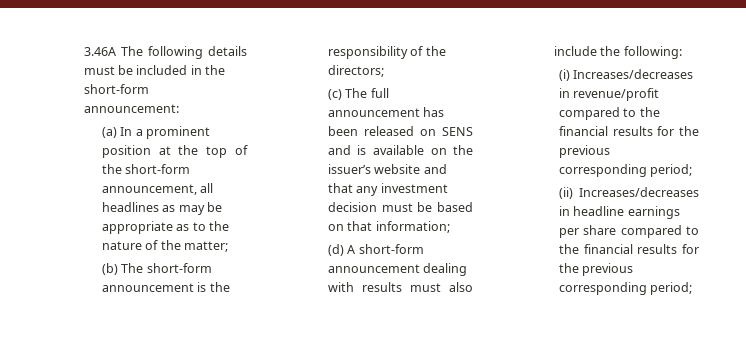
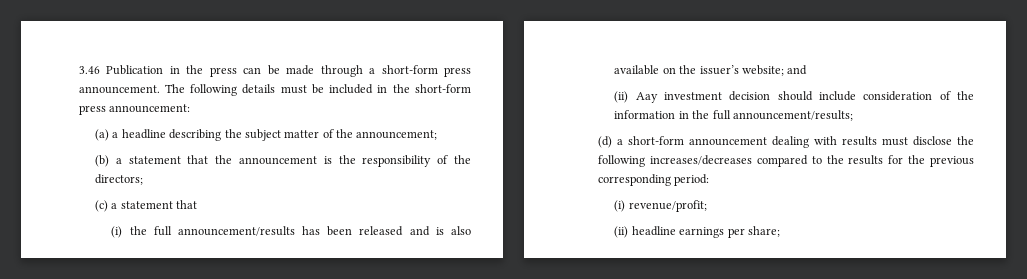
- 3.46A The following details must be included in the short-form announcement:
+ 3.46 Publication in the press can be made through a short-form press announcement. The following details must be included in the short-form press announcement:
- (a) In a prominent position at the top of the short-form announcement, all headlines as may be appropriate as to the nature of the matter;
- (b) The short-form announcement is the responsibility of the directors;
+ (a) a headline describing the subject matter of the announcement;
+ (b) a statement that the announcement is the responsibility of the directors;
- (c) The full announcement has been released on SENS and is available on the issuer’s website and that any investment decision must be based on that information;
+ (c) a statement that
+ (i) the full announcement/results has been released and is also available on the issuer’s website; and
+ (ii) Aay investment decision should include consideration of the information in the full announcement/results;
- (d) A short-form announcement dealing with results must also include the following:
- (i) Increases/decreases in revenue/profit compared to the financial results for the previous corresponding period;
- (ii) Increases/decreases in headline earnings per share compared to the financial results for the previous corresponding period;
+ (d) a short-form announcement dealing with results must disclose the following increases/decreases compared to the results for the previous corresponding period:
+ (i) revenue/profit;
+ (ii) headline earnings per share;

